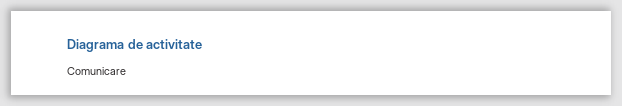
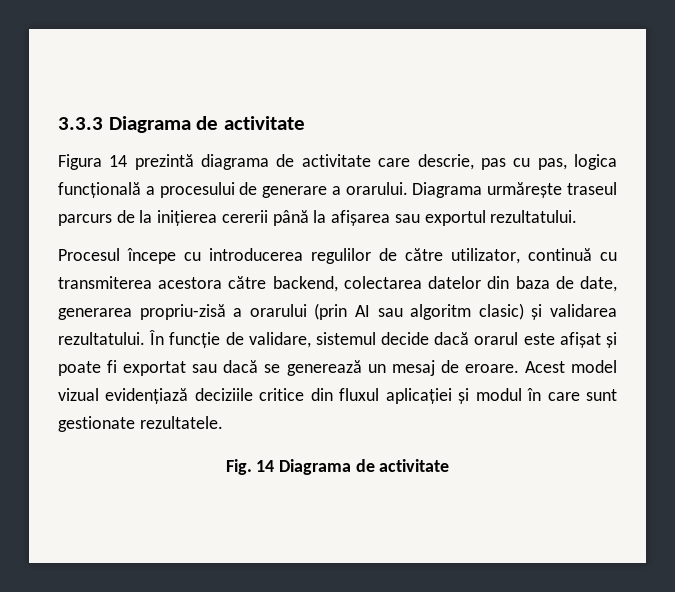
- Diagrama de activitate
+ 3.3.3 Diagrama de activitate
- Comunicare
+ Figura 14 prezintă diagrama de activitate care descrie, pas cu pas, logica funcțională a procesului de generare a orarului. Diagrama urmărește traseul parcurs de la inițierea cererii până la afișarea sau exportul rezultatului.
+ Procesul începe cu introducerea regulilor de către utilizator, continuă cu transmiterea acestora către backend, colectarea datelor din baza de date, generarea propriu-zisă a orarului (prin AI sau algoritm clasic) și validarea rezultatului. În funcție de validare, sistemul decide dacă orarul este afișat și poate fi exportat sau dacă se generează un mesaj de eroare. Acest model vizual evidențiază deciziile critice din fluxul aplicației și modul în care sunt gestionate rezultatele.
+ Fig. 14 Diagrama de activitate

